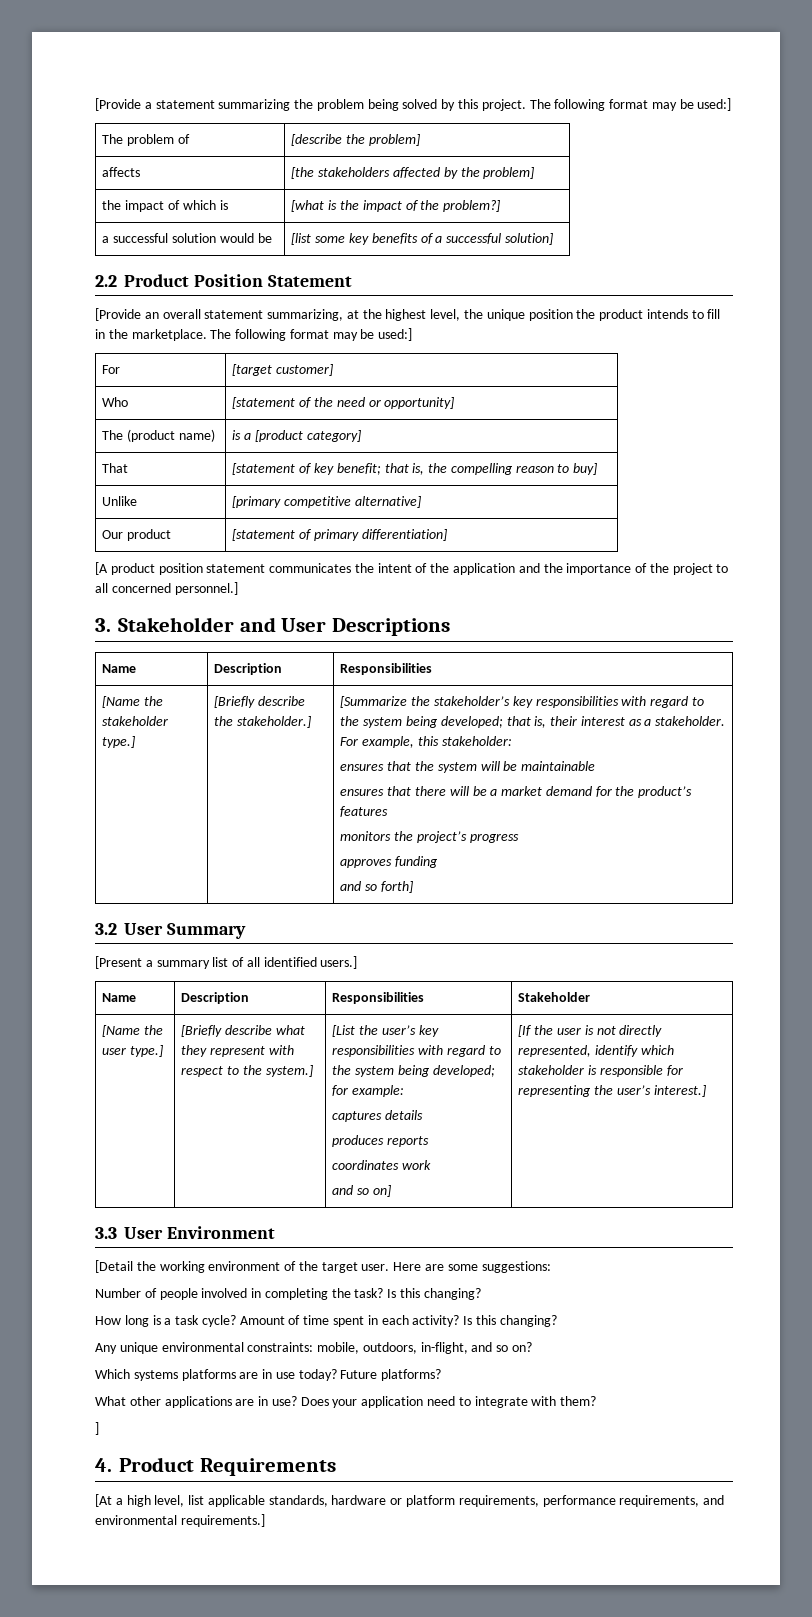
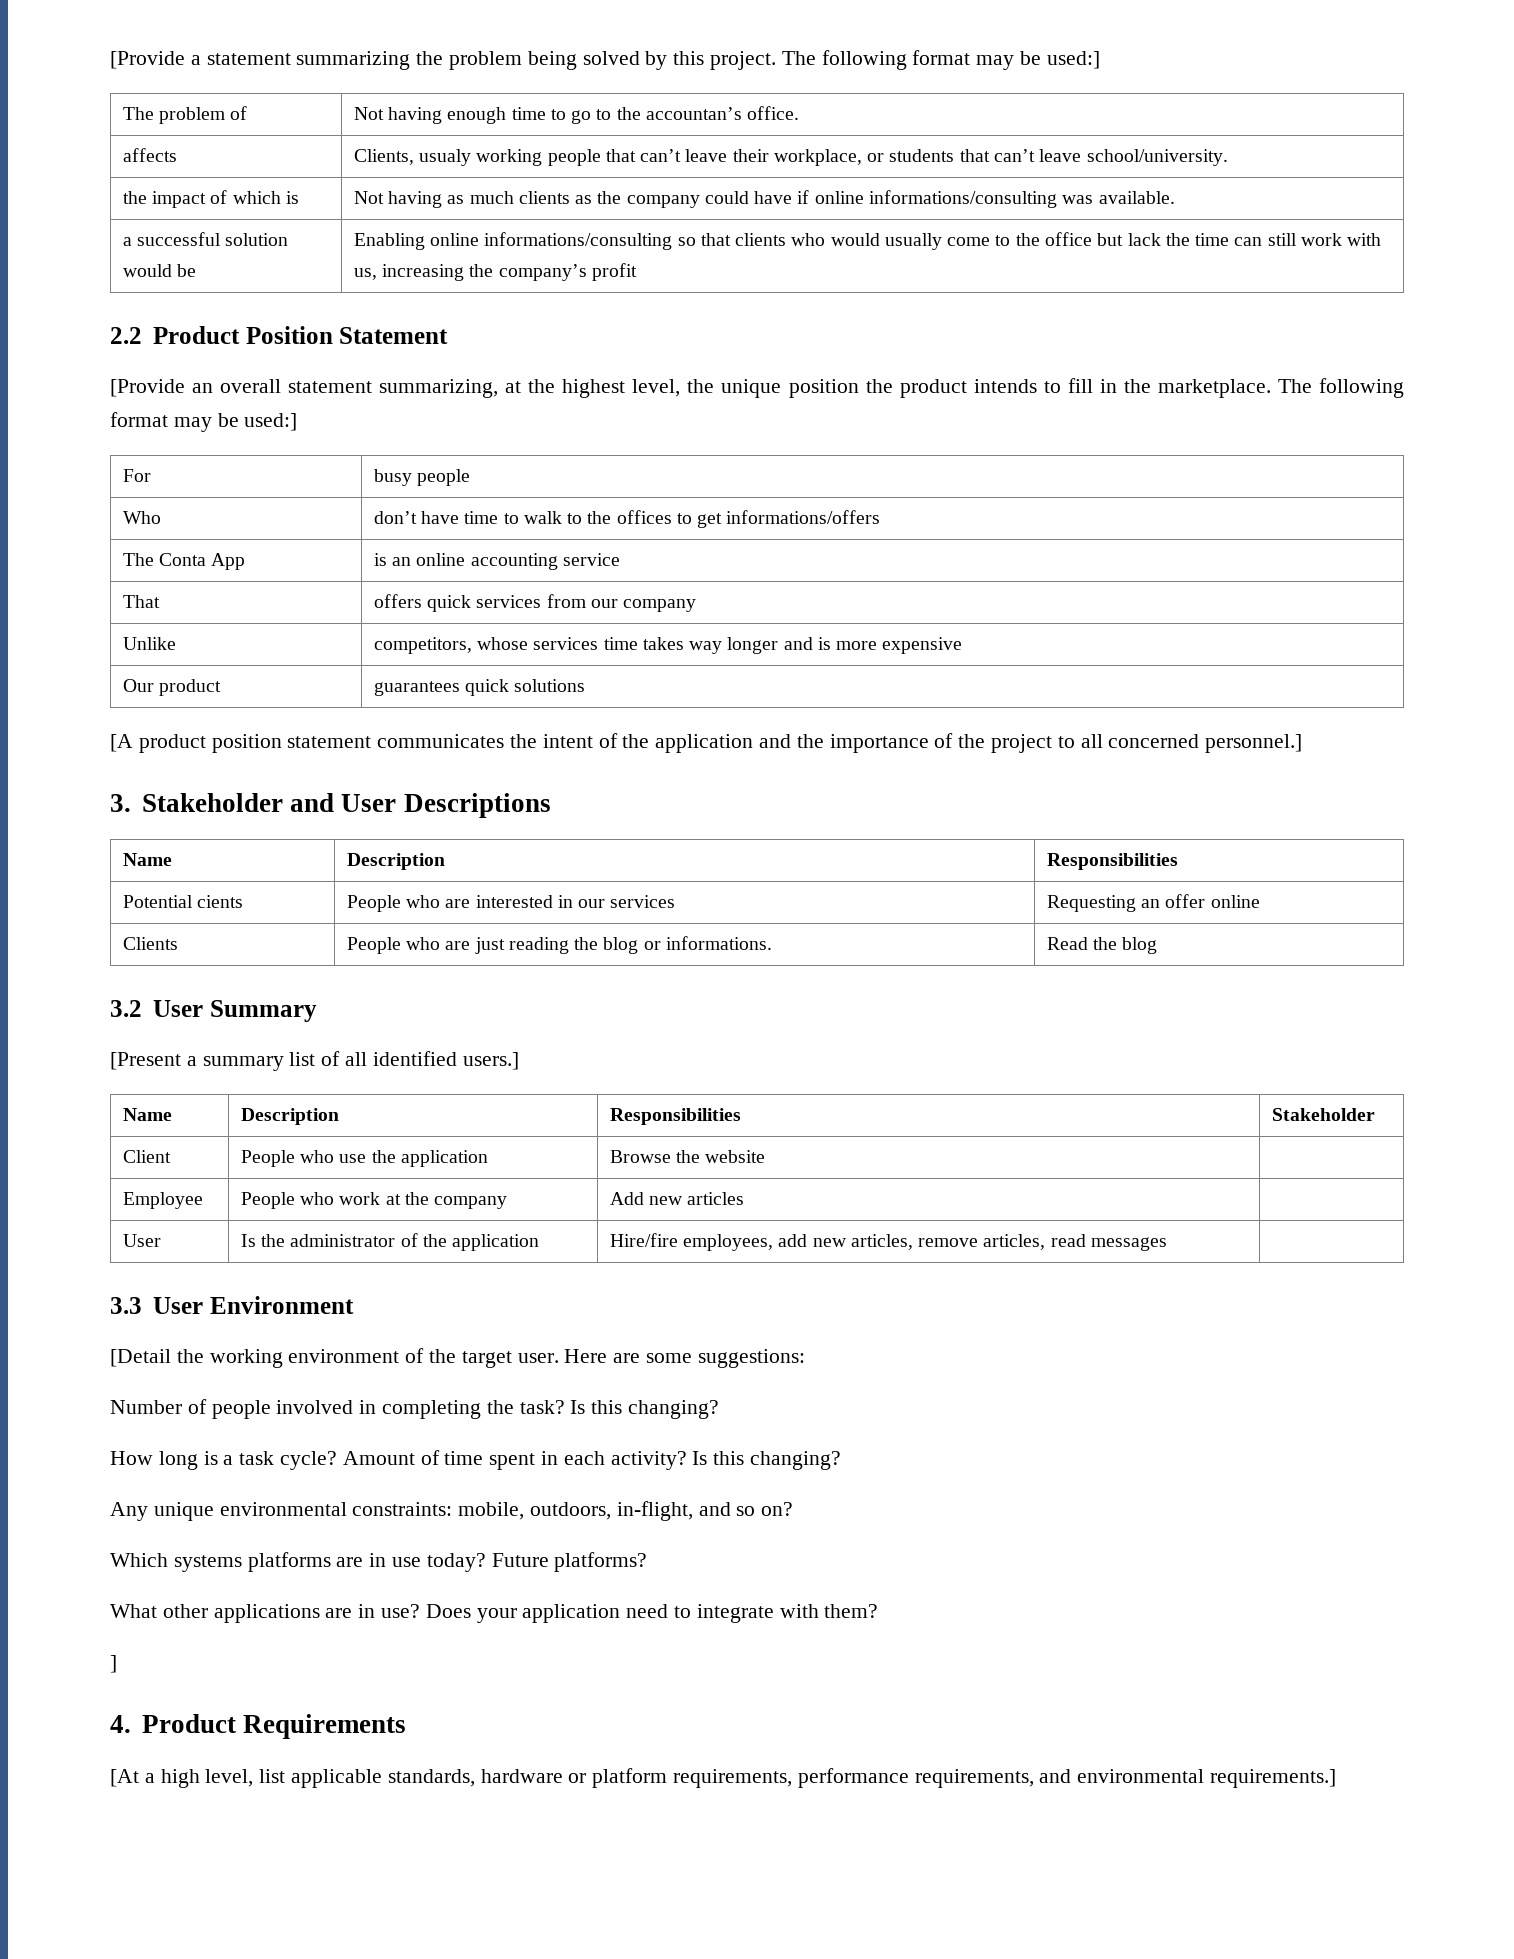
- The problem of | [describe the problem]
- affects | [the stakeholders affected by the problem]
+ The problem of | Not having enough time to go to the accountan’s office.
+ affects | Clients, usualy working people that can’t leave their workplace, or students that can’t leave school/university.
- the impact of which is | [what is the impact of the problem?]
+ the impact of which is | Not having as much clients as the company could have if online informations/consulting was available.
- a successful solution would be | [list some key benefits of a successful solution]
+ a successful solution would be | Enabling online informations/consulting so that clients who would usually come to the office but lack the time can still work with us, increasing the company’s profit
- For | [target customer]
+ For | busy people
- Who | [statement of the need or opportunity]
- The (product name) | is a [product category]
- That | [statement of key benefit; that is, the compelling reason to buy]
- Unlike | [primary competitive alternative]
- Our product | [statement of primary differentiation]
+ Who | don’t have time to walk to the offices to get informations/offers
+ The Conta App | is an online accounting service
+ That | offers quick services from our company
+ Unlike | competitors, whose services time takes way longer and is more expensive
+ Our product | guarantees quick solutions
- [Name the stakeholder type.] | [Briefly describe the stakeholder.] | [Summarize the stakeholder’s key responsibilities with regard to the system being developed; that is, their interest as a stakeholder. For example, this stakeholder:
- ensures that the system will be maintainable
- ensures that there will be a market demand for the product’s features
- monitors the project’s progress
- approves funding
- and so forth]
+ Potential cients | People who are interested in our services | Requesting an offer online
+ Clients | People who are just reading the blog or informations. | Read the blog
- [Name the user type.] | [Briefly describe what they represent with respect to the system.] | [List the user’s key responsibilities with regard to the system being developed; for example:
- captures details
- produces reports
- coordinates work
- and so on] | [If the user is not directly represented, identify which stakeholder is responsible for representing the user’s interest.]
+ Client | People who use the application | Browse the website |
+ Employee | People who work at the company | Add new articles |
+ User | Is the administrator of the application | Hire/fire employees, add new articles, remove articles, read messages |

